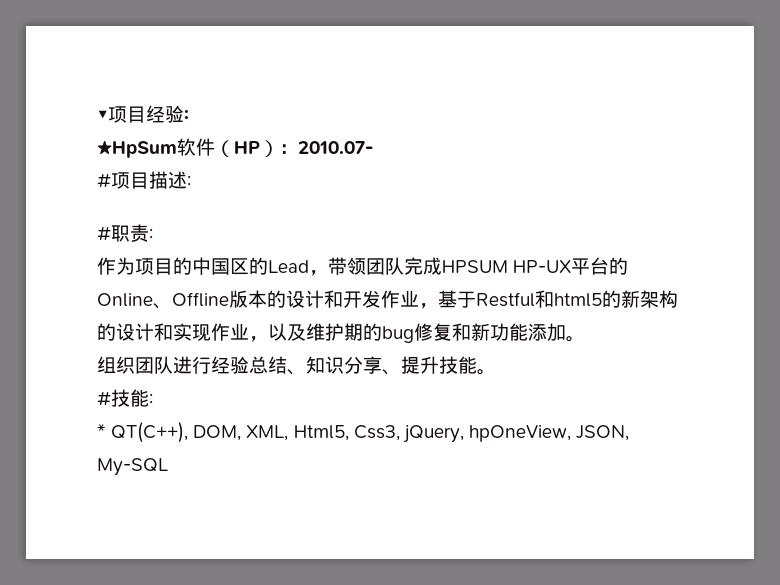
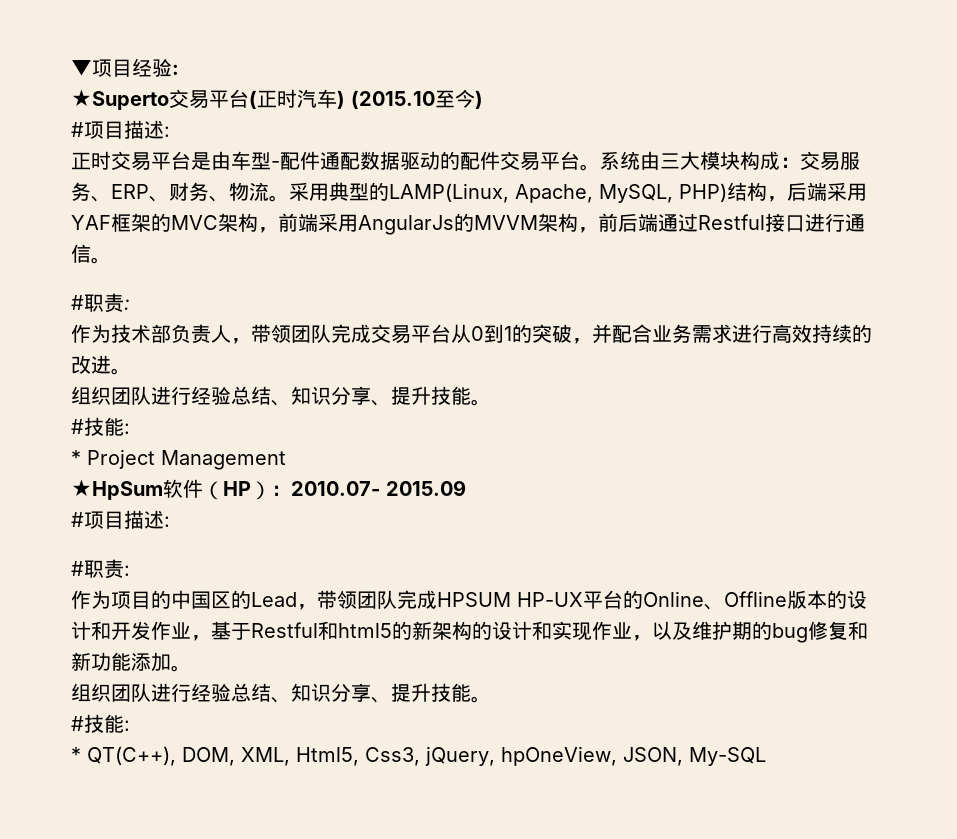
+ ★Superto交易平台(正时汽车) (2015.10至今)
+ #项目描述:
+ 正时交易平台是由车型-配件通配数据驱动的配件交易平台。系统由三大模块构成：交易服务、ERP、财务、物流。采用典型的LAMP(Linux, Apache, MySQL, PHP)结构，后端采用YAF框架的MVC架构，前端采用AngularJs的MVVM架构，前后端通过Restful接口进行通信。
+ #职责:
+ 作为技术部负责人，带领团队完成交易平台从0到1的突破，并配合业务需求进行高效持续的改进。
+ 组织团队进行经验总结、知识分享、提升技能。
+ #技能:
+ * Project Management
- ★HpSum软件（HP）：2010.07-
+ ★HpSum软件（HP）：2010.07- 2015.09

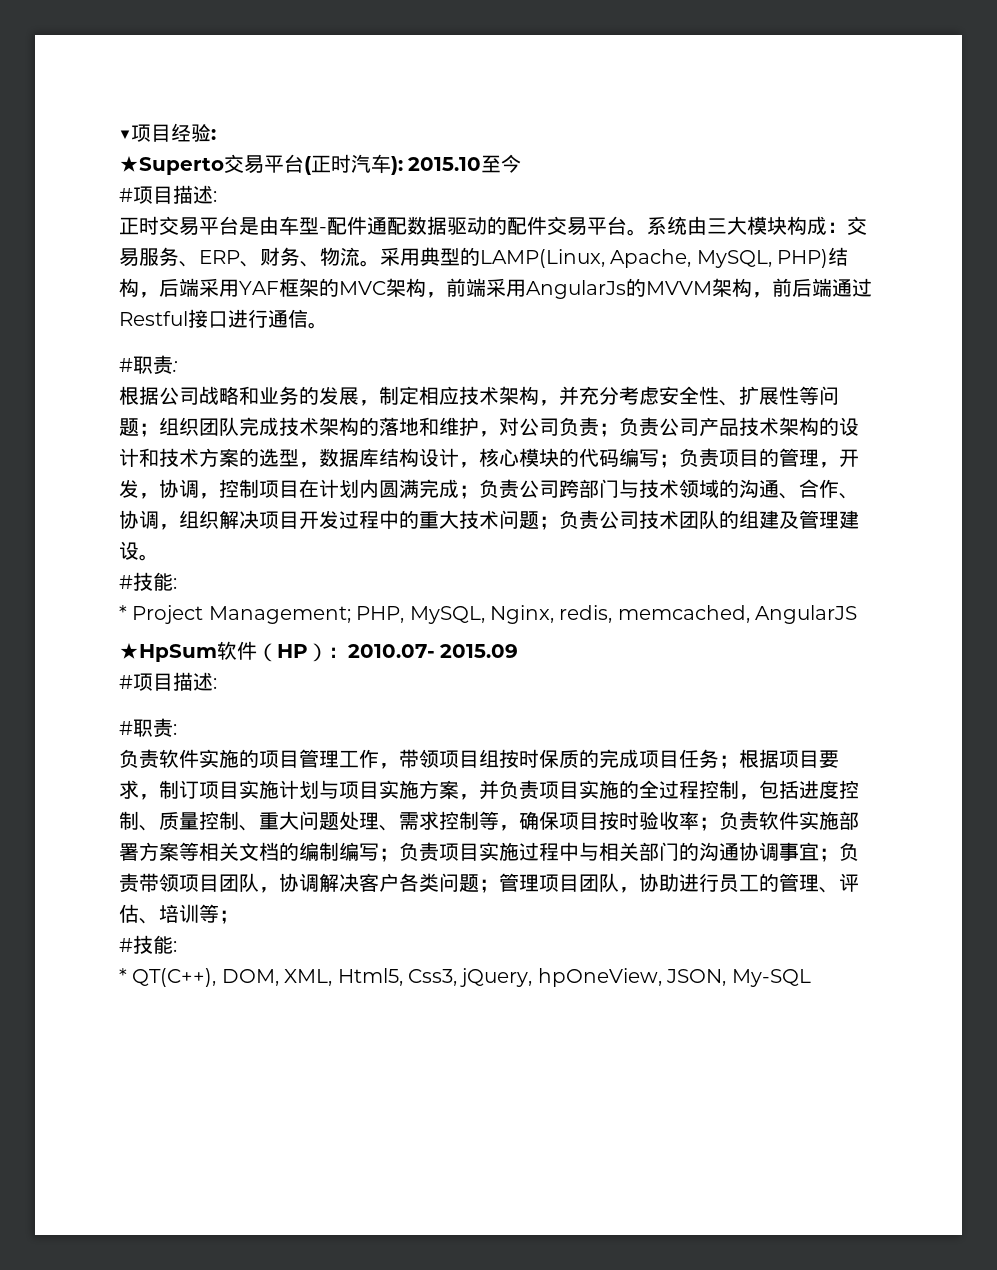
- ★Superto交易平台(正时汽车) (2015.10至今)
+ ★Superto交易平台(正时汽车): 2015.10至今
- 作为技术部负责人，带领团队完成交易平台从0到1的突破，并配合业务需求进行高效持续的改进。
- 组织团队进行经验总结、知识分享、提升技能。
+ 根据公司战略和业务的发展，制定相应技术架构，并充分考虑安全性、扩展性等问题；组织团队完成技术架构的落地和维护，对公司负责；负责公司产品技术架构的设计和技术方案的选型，数据库结构设计，核心模块的代码编写；负责项目的管理，开发，协调，控制项目在计划内圆满完成；负责公司跨部门与技术领域的沟通、合作、协调，组织解决项目开发过程中的重大技术问题；负责公司技术团队的组建及管理建设。
- * Project Management
+ * Project Management; PHP, MySQL, Nginx, redis, memcached, AngularJS
- 作为项目的中国区的Lead，带领团队完成HPSUM HP-UX平台的Online、Offline版本的设计和开发作业，基于Restful和html5的新架构的设计和实现作业，以及维护期的bug修复和新功能添加。
- 组织团队进行经验总结、知识分享、提升技能。
+ 负责软件实施的项目管理工作，带领项目组按时保质的完成项目任务；根据项目要求，制订项目实施计划与项目实施方案，并负责项目实施的全过程控制，包括进度控制、质量控制、重大问题处理、需求控制等，确保项目按时验收率；负责软件实施部署方案等相关文档的编制编写；负责项目实施过程中与相关部门的沟通协调事宜；负责带领项目团队，协调解决客户各类问题；管理项目团队，协助进行员工的管理、评估、培训等；

